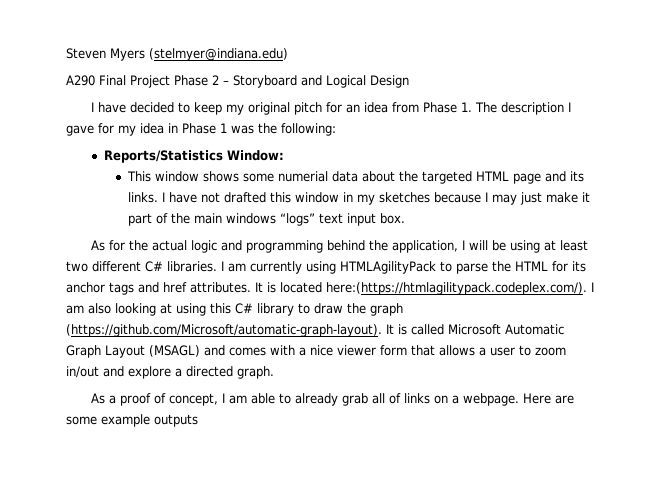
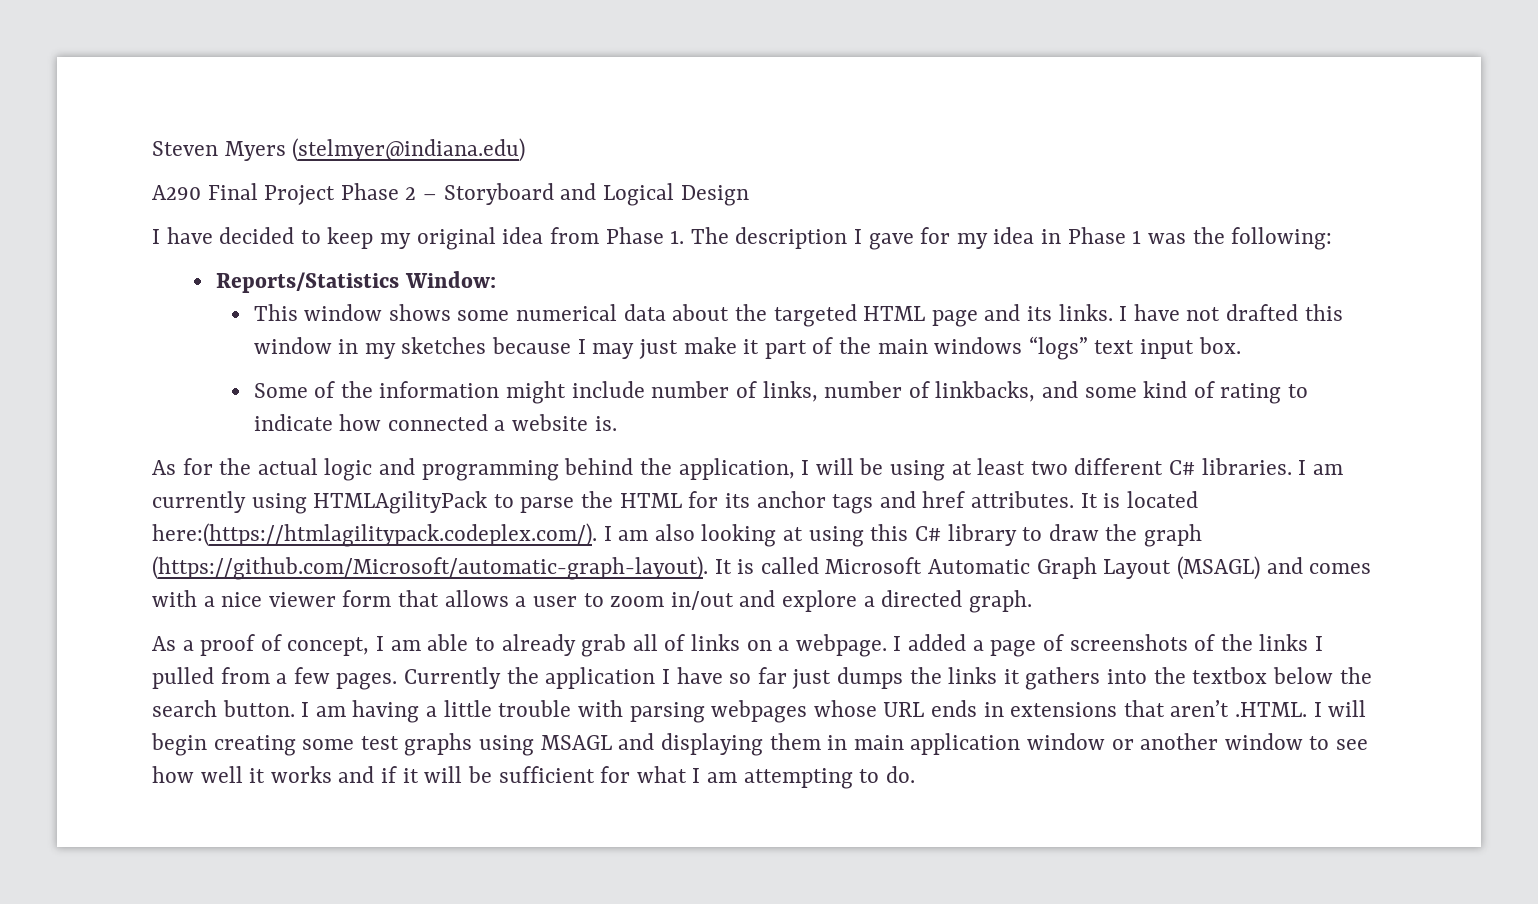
- I have decided to keep my original pitch for an idea from Phase 1. The description I gave for my idea in Phase 1 was the following:
+ I have decided to keep my original idea from Phase 1. The description I gave for my idea in Phase 1 was the following:
- This window shows some numerial data about the targeted HTML page and its links.
+ This window shows some numerical data about the targeted HTML page and its links.
+ Some of the information might include number of links, number of linkbacks, and some kind of rating to indicate how connected a website is.
- Here are some example outputs
+ I added a page of screenshots of the links I pulled from a few pages. Currently the application I have so far just dumps the links it gathers into the textbox below the search button. I am having a little trouble with parsing webpages whose URL ends in extensions that aren’t .HTML. I will begin creating some test graphs using MSAGL and displaying them in main application window or another window to see how well it works and if it will be sufficient for what I am attempting to do.

